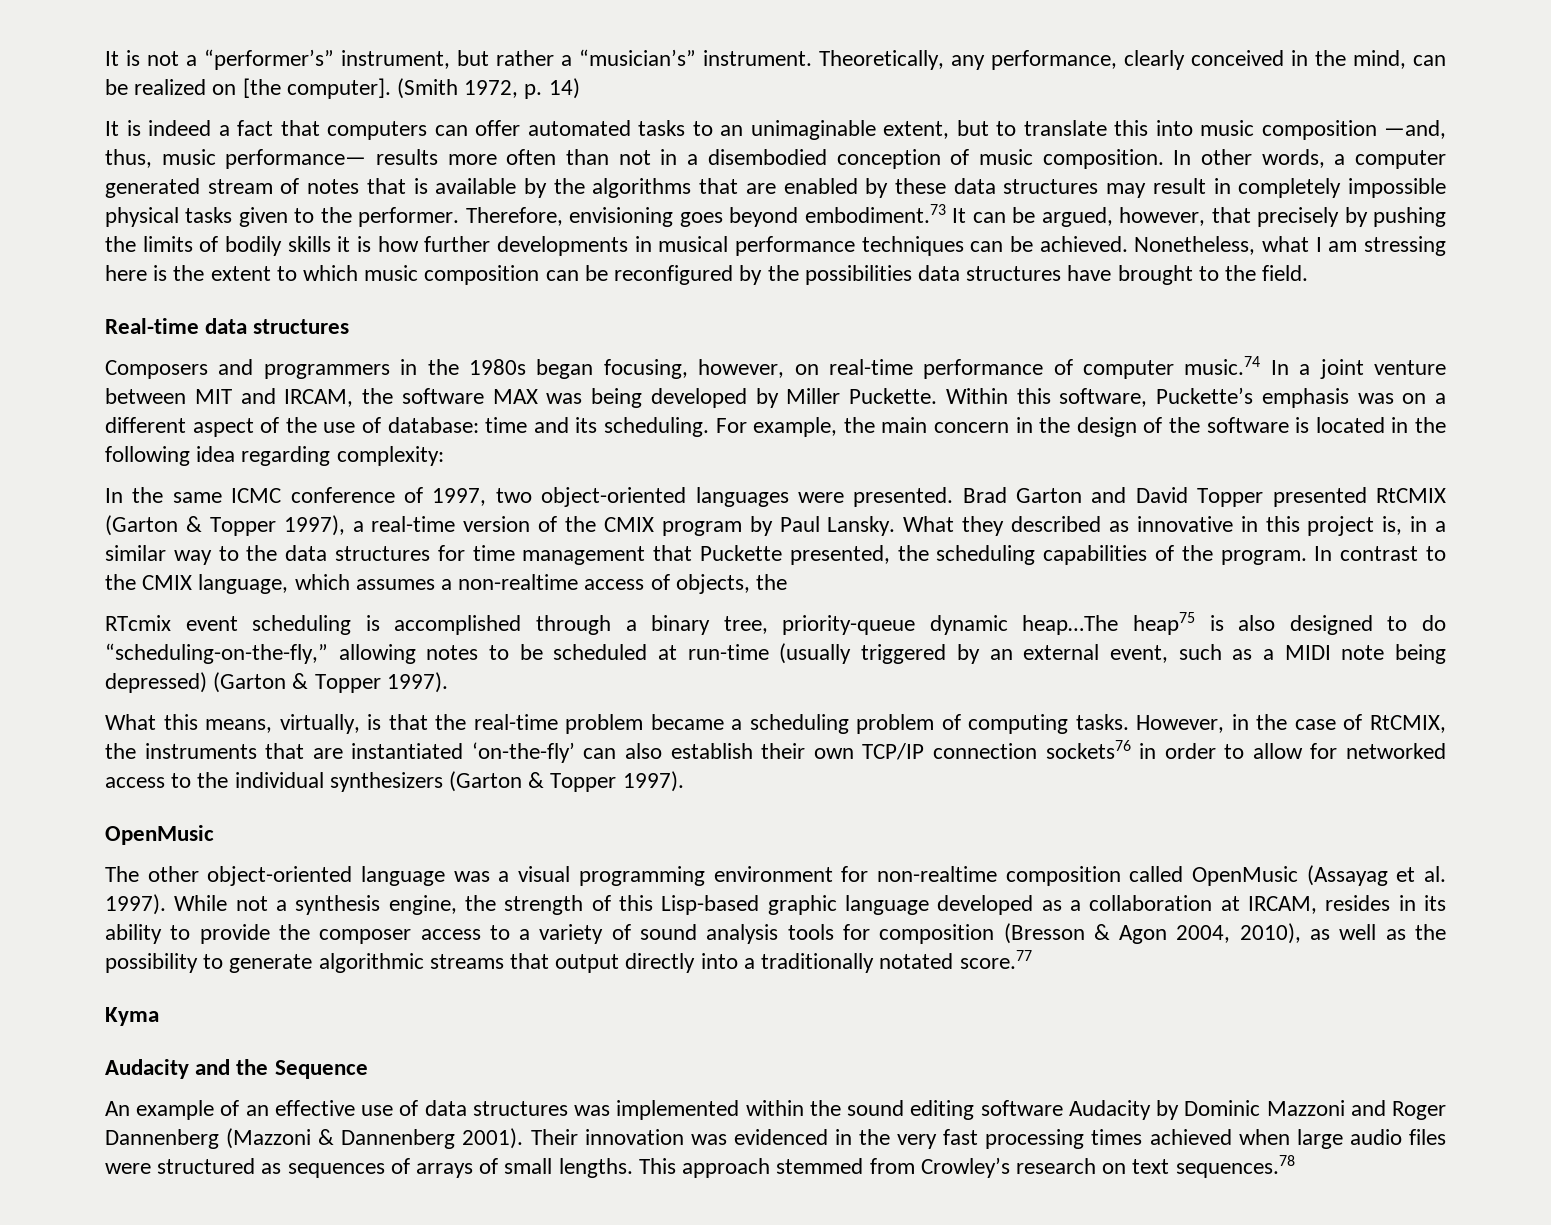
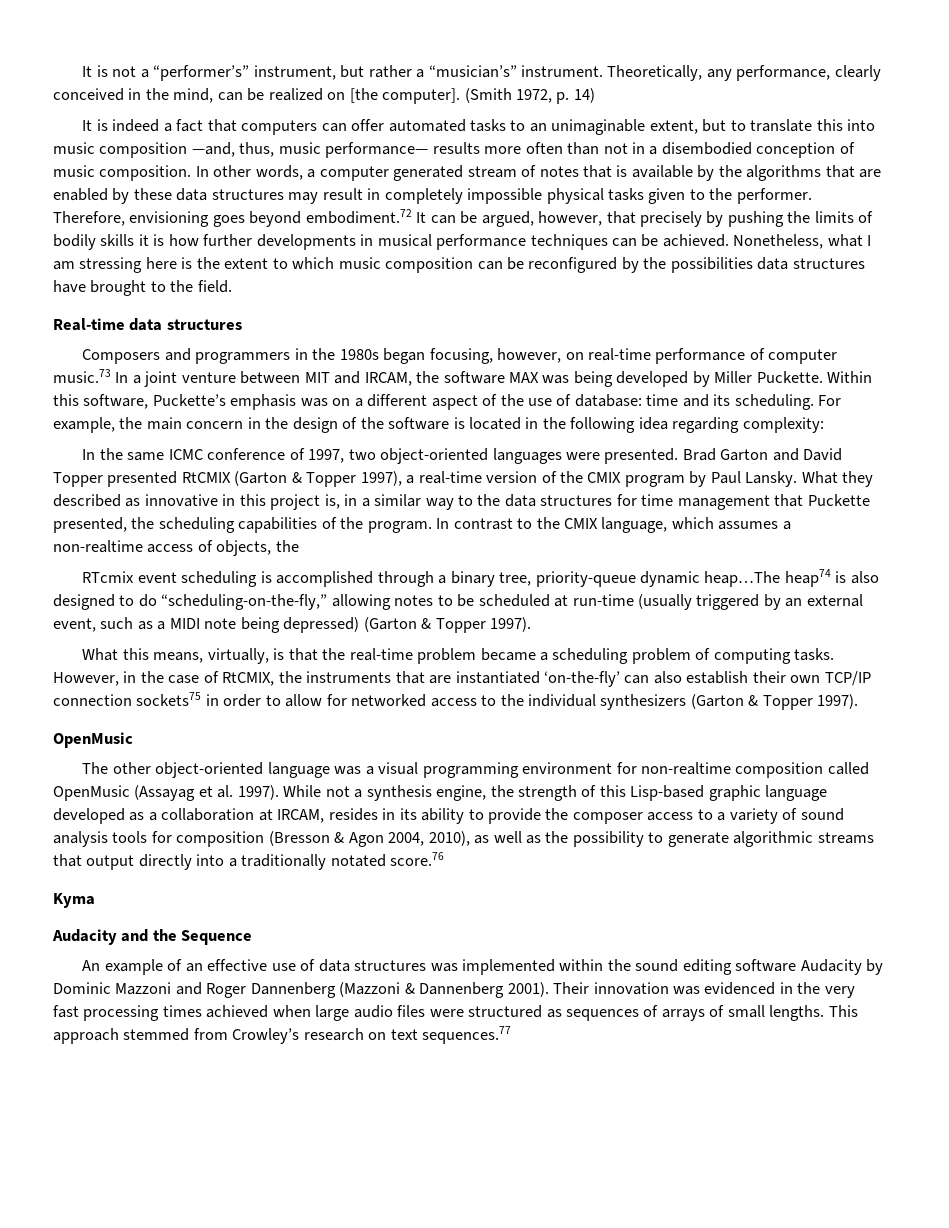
- Therefore, envisioning goes beyond embodiment.73 It can be argued, however, that precisely by pushing the limits of bodily skills it is how further developments in musical performance techniques can be achieved.
+ Therefore, envisioning goes beyond embodiment.72 It can be argued, however, that precisely by pushing the limits of bodily skills it is how further developments in musical performance techniques can be achieved.
- Composers and programmers in the 1980s began focusing, however, on real-time performance of computer music.74 In a joint venture between MIT and IRCAM, the software MAX was being developed by Miller Puckette.
+ Composers and programmers in the 1980s began focusing, however, on real-time performance of computer music.73 In a joint venture between MIT and IRCAM, the software MAX was being developed by Miller Puckette.
- RTcmix event scheduling is accomplished through a binary tree, priority-queue dynamic heap…The heap75 is also designed to do “scheduling-on-the-fly,” allowing notes to be scheduled at run-time (usually triggered by an external event, such as a MIDI note being depressed) (Garton & Topper 1997).
+ RTcmix event scheduling is accomplished through a binary tree, priority-queue dynamic heap…The heap74 is also designed to do “scheduling-on-the-fly,” allowing notes to be scheduled at run-time (usually triggered by an external event, such as a MIDI note being depressed) (Garton & Topper 1997).
- However, in the case of RtCMIX, the instruments that are instantiated ‘on-the-fly’ can also establish their own TCP/IP connection sockets76 in order to allow for networked access to the individual synthesizers (Garton & Topper 1997).
+ However, in the case of RtCMIX, the instruments that are instantiated ‘on-the-fly’ can also establish their own TCP/IP connection sockets75 in order to allow for networked access to the individual synthesizers (Garton & Topper 1997).
- While not a synthesis engine, the strength of this Lisp-based graphic language developed as a collaboration at IRCAM, resides in its ability to provide the composer access to a variety of sound analysis tools for composition (Bresson & Agon 2004, 2010), as well as the possibility to generate algorithmic streams that output directly into a traditionally notated score.77
+ While not a synthesis engine, the strength of this Lisp-based graphic language developed as a collaboration at IRCAM, resides in its ability to provide the composer access to a variety of sound analysis tools for composition (Bresson & Agon 2004, 2010), as well as the possibility to generate algorithmic streams that output directly into a traditionally notated score.76
- This approach stemmed from Crowley’s research on text sequences.78
+ This approach stemmed from Crowley’s research on text sequences.77

